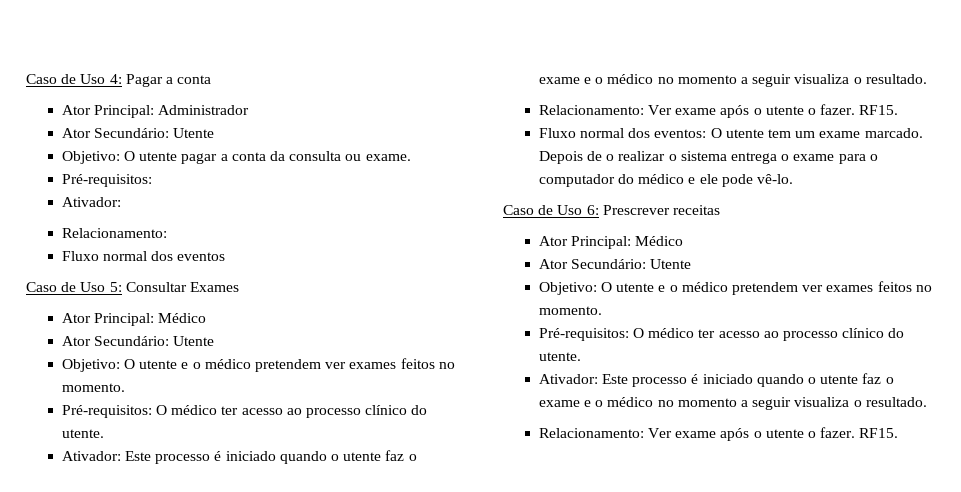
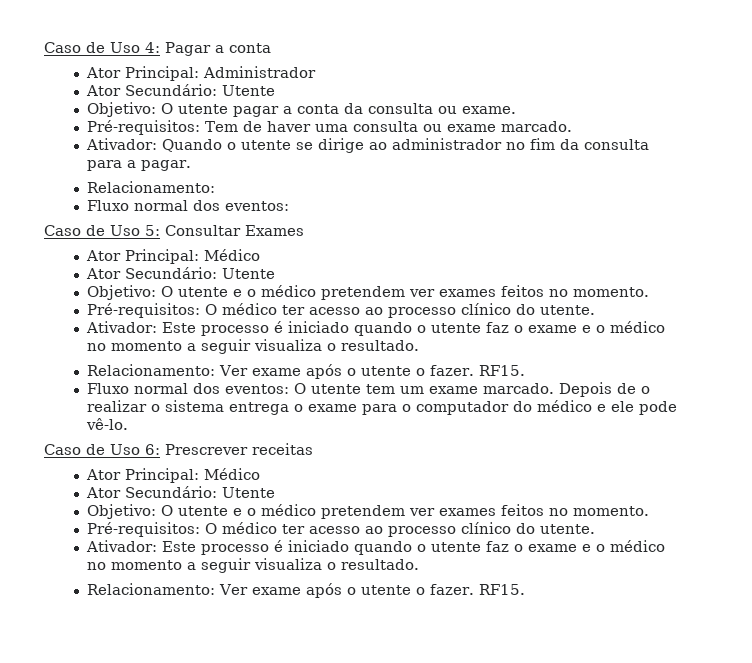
  Objetivo: O utente pagar a conta da consulta ou exame.
- Pré-requisitos:
- Ativador:
+ Pré-requisitos: Tem de haver uma consulta ou exame marcado.
+ Ativador: Quando o utente se dirige ao administrador no fim da consulta para a pagar.
  Relacionamento:
- Fluxo normal dos eventos
+ Fluxo normal dos eventos:

